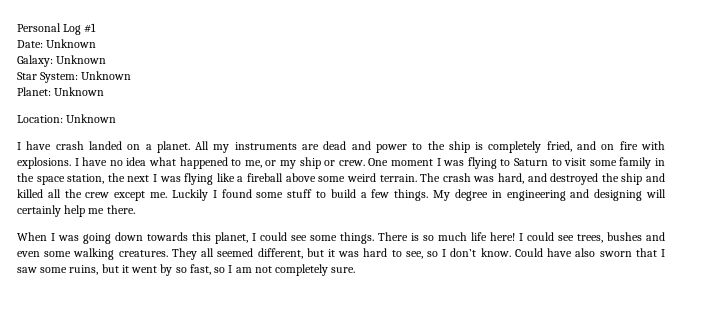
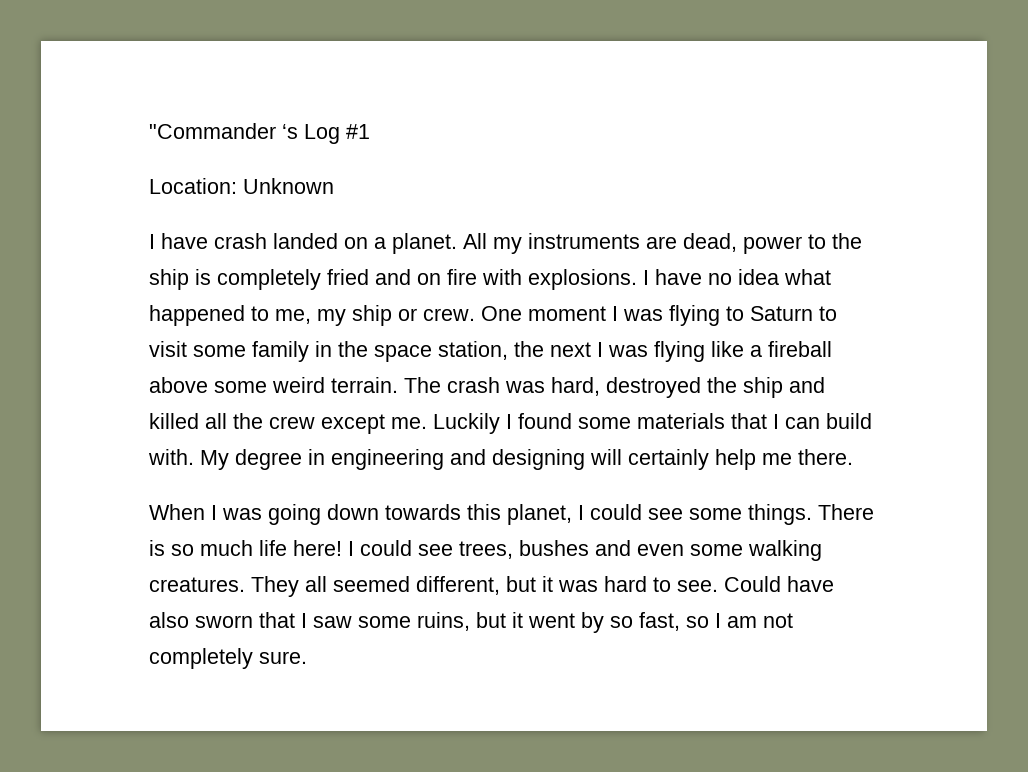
- Personal Log #1
+ "Commander ‘s Log #1
- Date: Unknown
- Galaxy: Unknown
- Star System: Unknown
- Planet: Unknown
- All my instruments are dead and power to the ship is completely fried, and on fire with explosions.
+ All my instruments are dead, power to the ship is completely fried and on fire with explosions.
- I have no idea what happened to me, or my ship or crew.
+ I have no idea what happened to me, my ship or crew.
- The crash was hard, and destroyed the ship and killed all the crew except me.
+ The crash was hard, destroyed the ship and killed all the crew except me.
- Luckily I found some stuff to build a few things.
+ Luckily I found some materials that I can build with.
- They all seemed different, but it was hard to see, so I don’t know.
+ They all seemed different, but it was hard to see.

